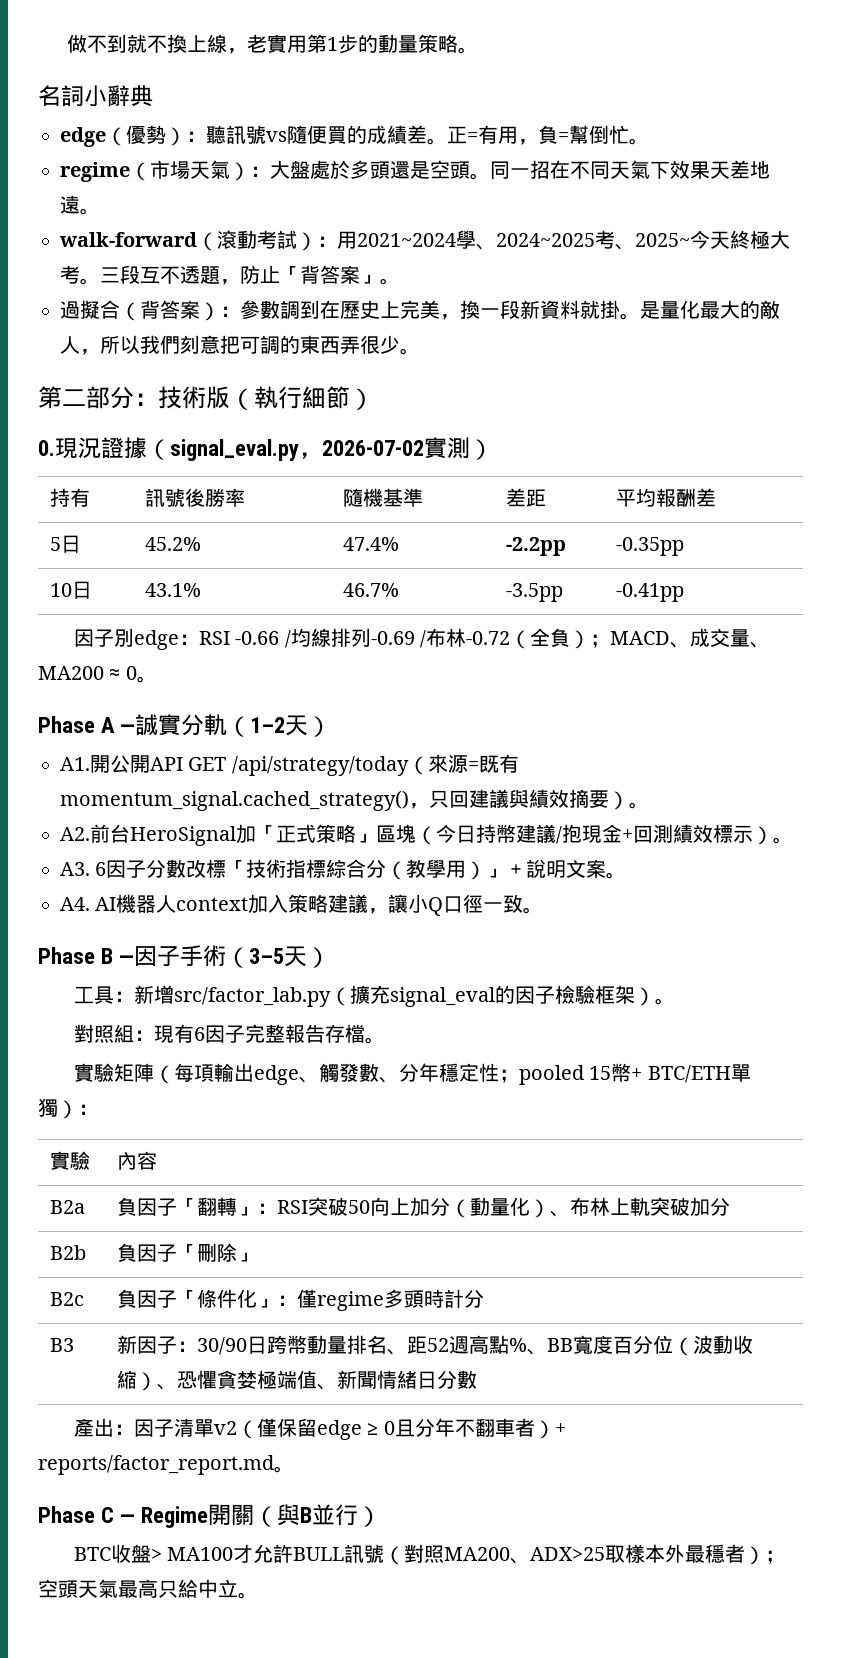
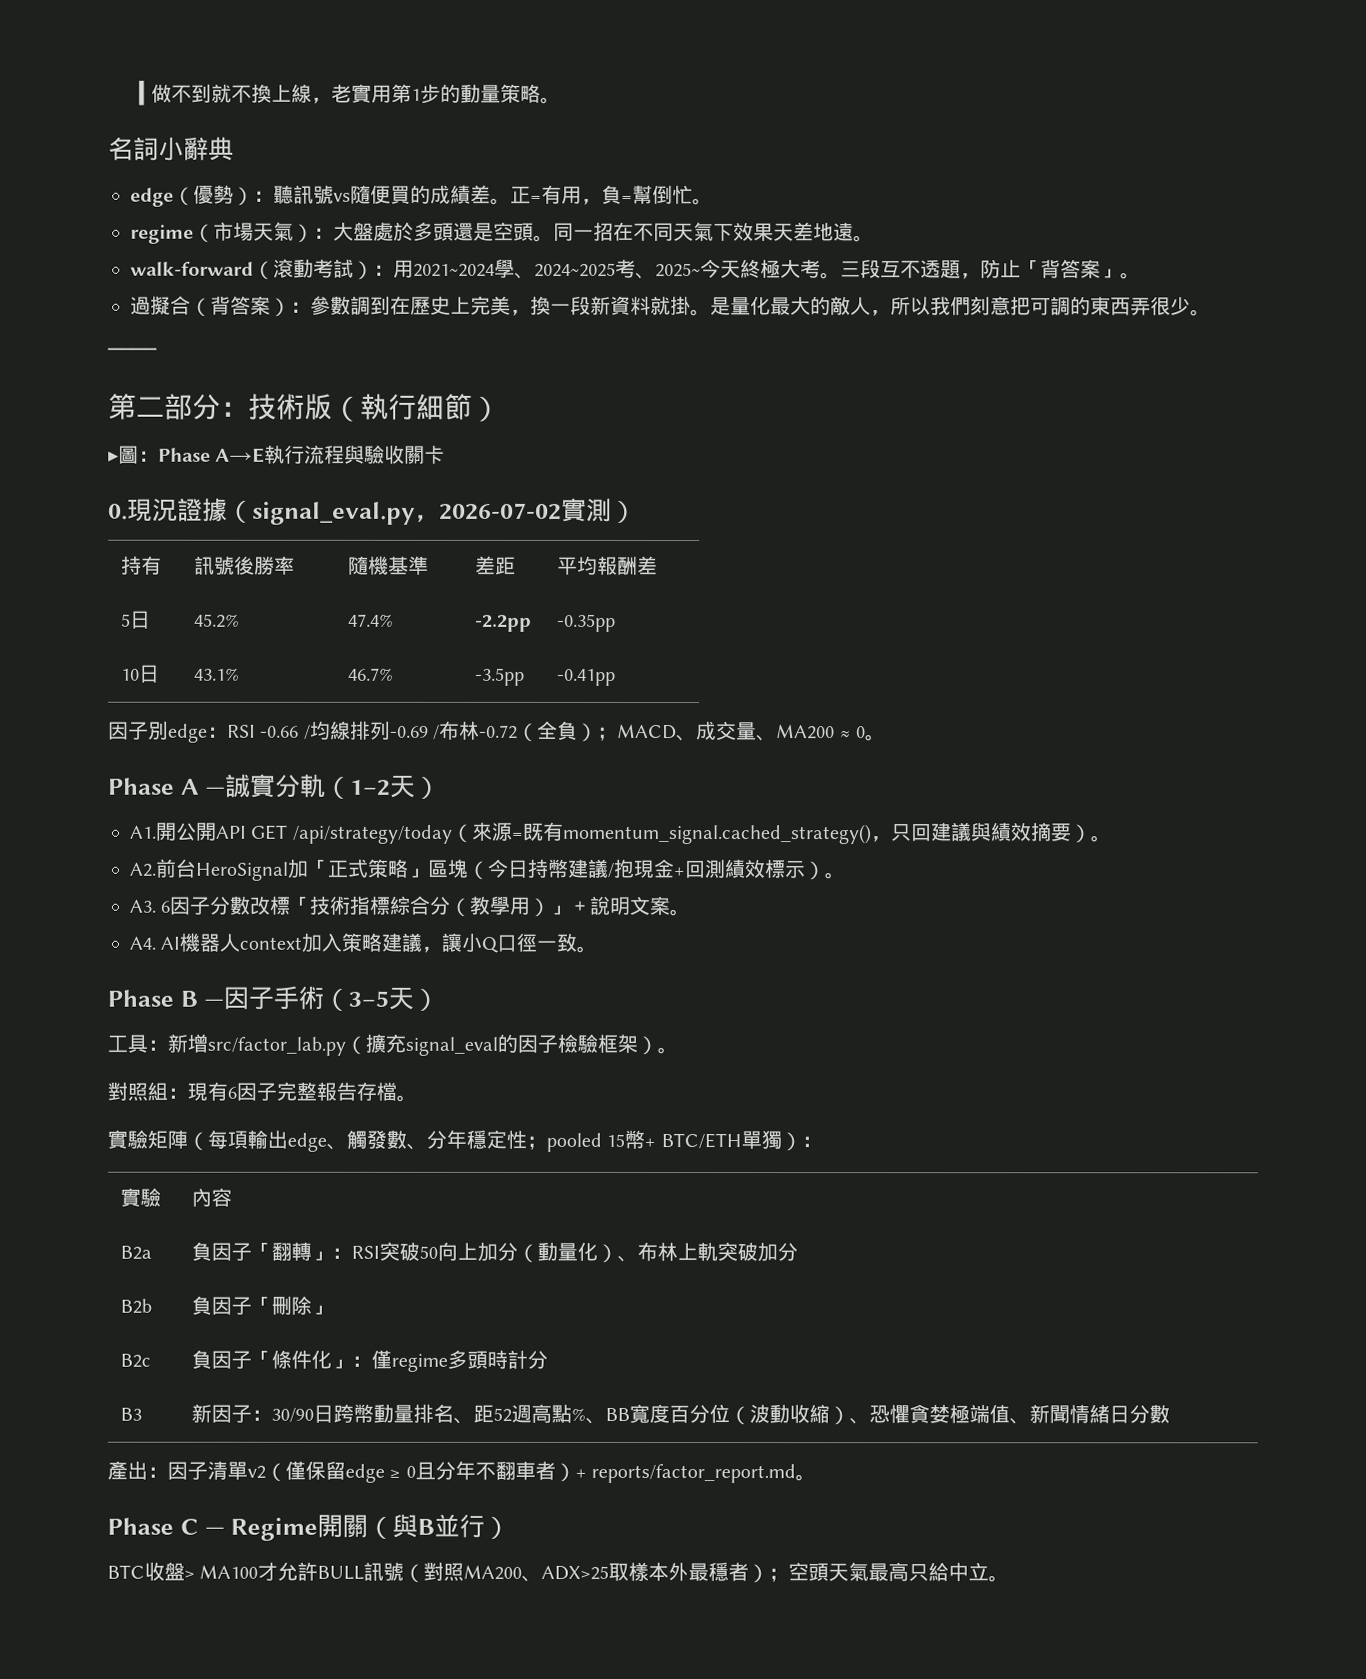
- 做不到就不換上線，老實用第1步的動量策略。
+ ▍做不到就不換上線，老實用第1步的動量策略。
+ ────
+ ▸圖：Phase A→E執行流程與驗收關卡

